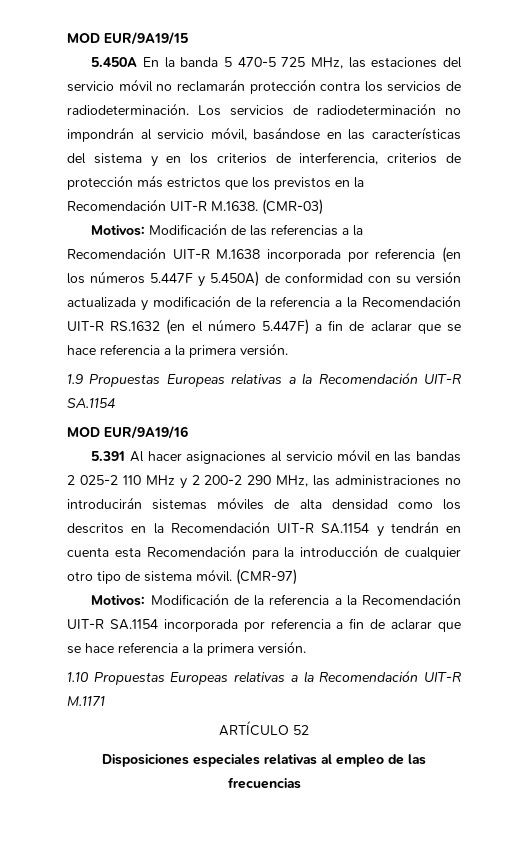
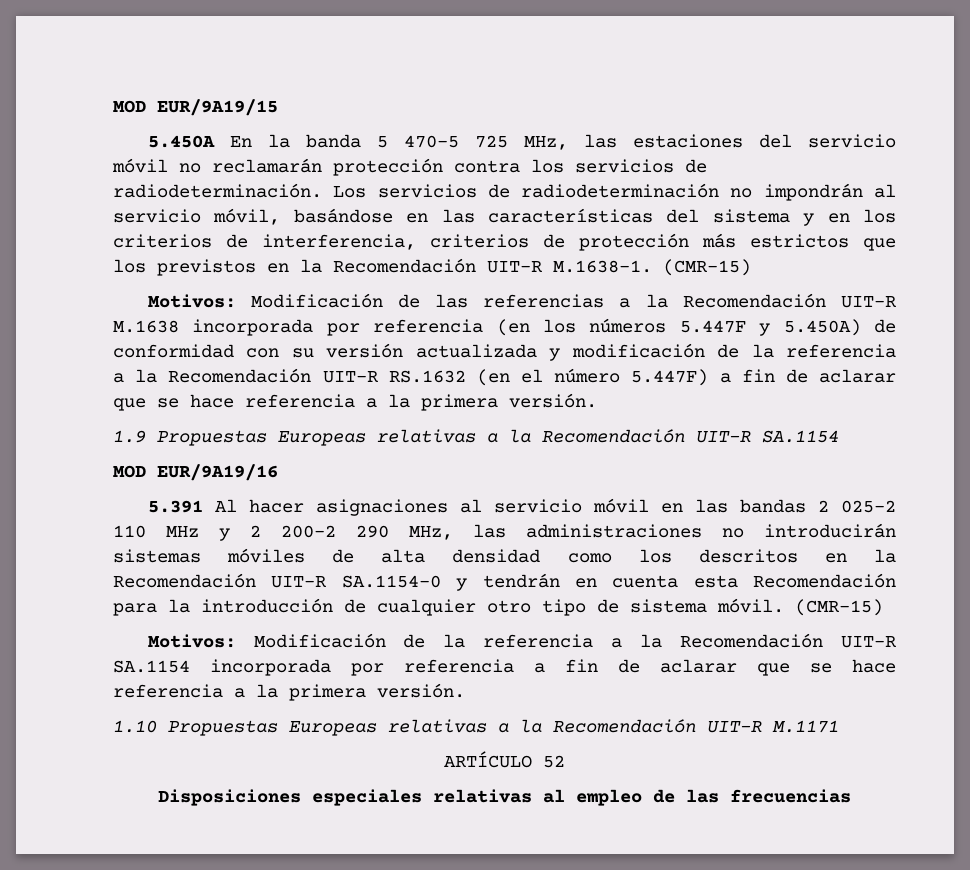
- Los servicios de radiodeterminación no impondrán al servicio móvil, basándose en las características del sistema y en los criterios de interferencia, criterios de protección más estrictos que los previstos en la Recomendación UIT-R M.1638. (CMR-03)
+ Los servicios de radiodeterminación no impondrán al servicio móvil, basándose en las características del sistema y en los criterios de interferencia, criterios de protección más estrictos que los previstos en la Recomendación UIT-R M.1638-1. (CMR-15)
- 5.391 Al hacer asignaciones al servicio móvil en las bandas 2 025-2 110 MHz y 2 200-2 290 MHz, las administraciones no introducirán sistemas móviles de alta densidad como los descritos en la Recomendación UIT-R SA.1154 y tendrán en cuenta esta Recomendación para la introducción de cualquier otro tipo de sistema móvil. (CMR-97)
+ 5.391 Al hacer asignaciones al servicio móvil en las bandas 2 025-2 110 MHz y 2 200-2 290 MHz, las administraciones no introducirán sistemas móviles de alta densidad como los descritos en la Recomendación UIT-R SA.1154-0 y tendrán en cuenta esta Recomendación para la introducción de cualquier otro tipo de sistema móvil. (CMR-15)

